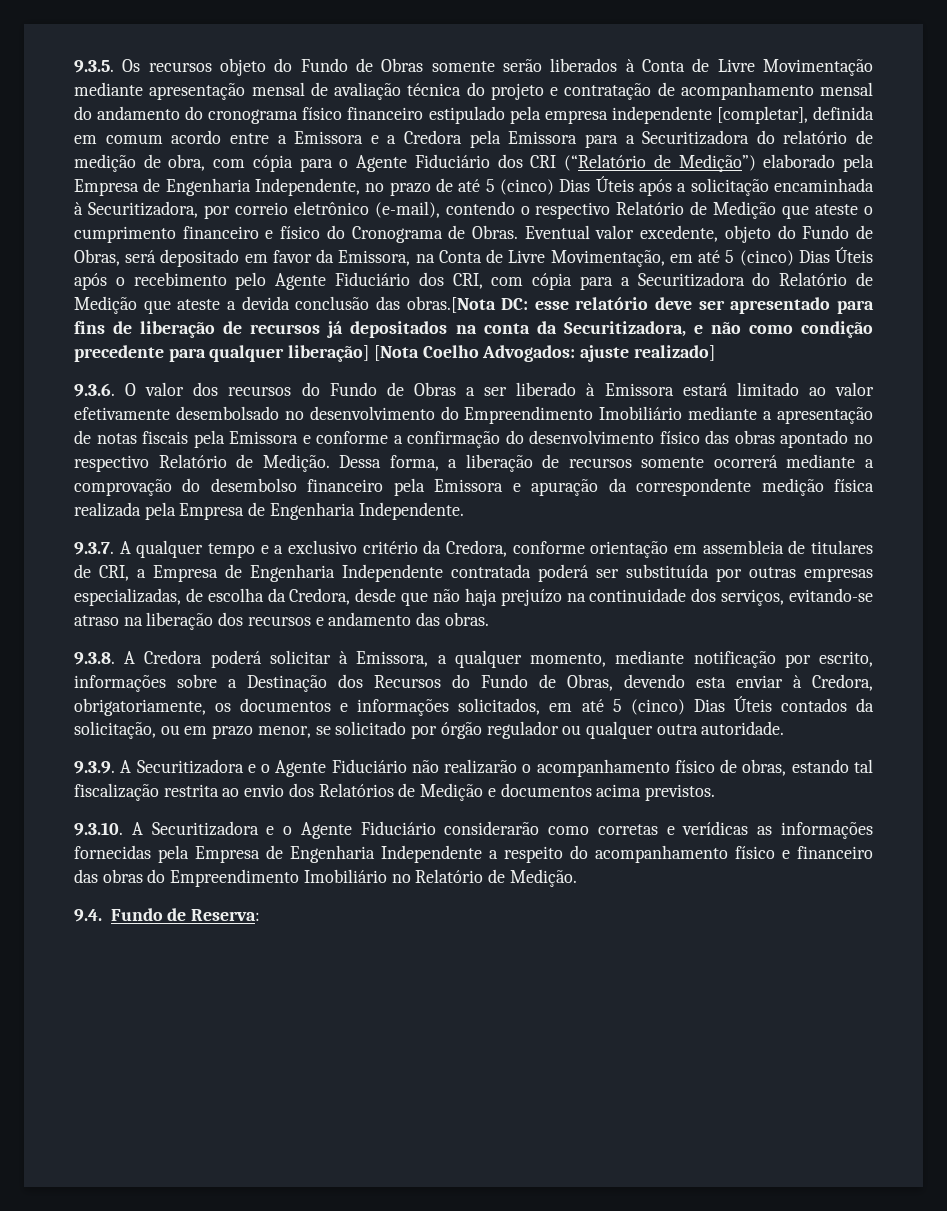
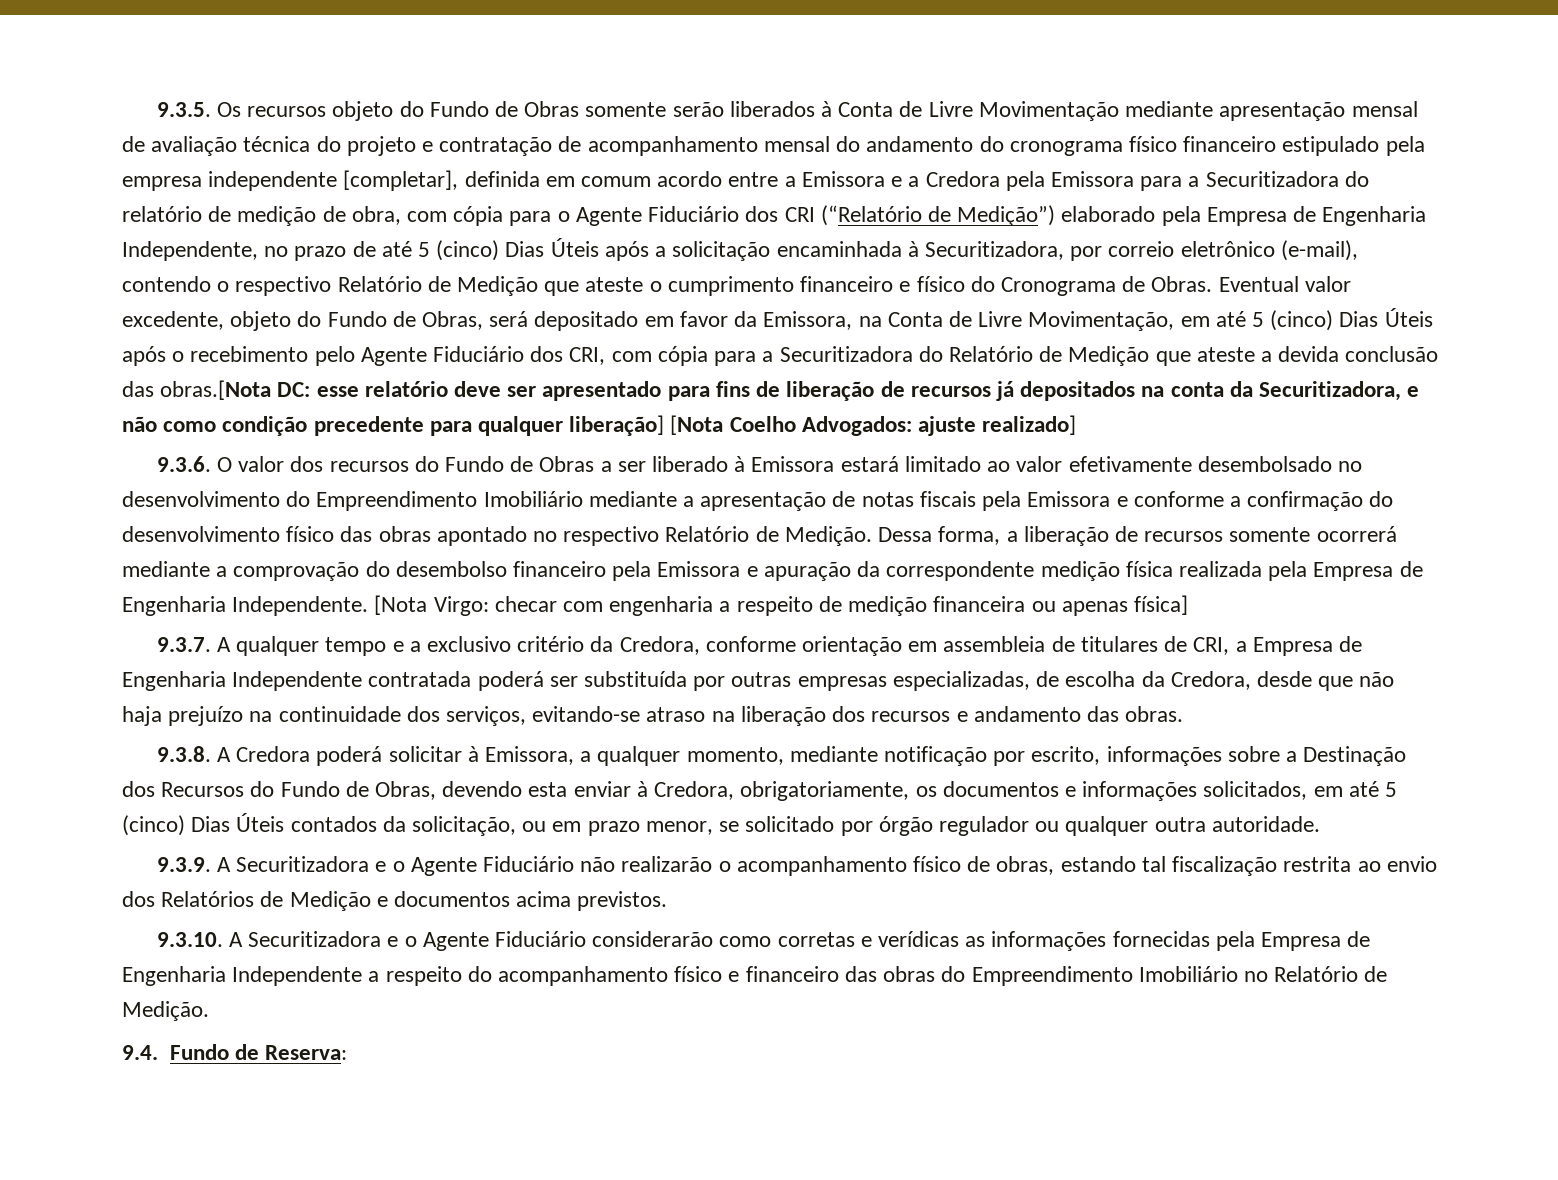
+ [Nota Virgo: checar com engenharia a respeito de medição financeira ou apenas física]

